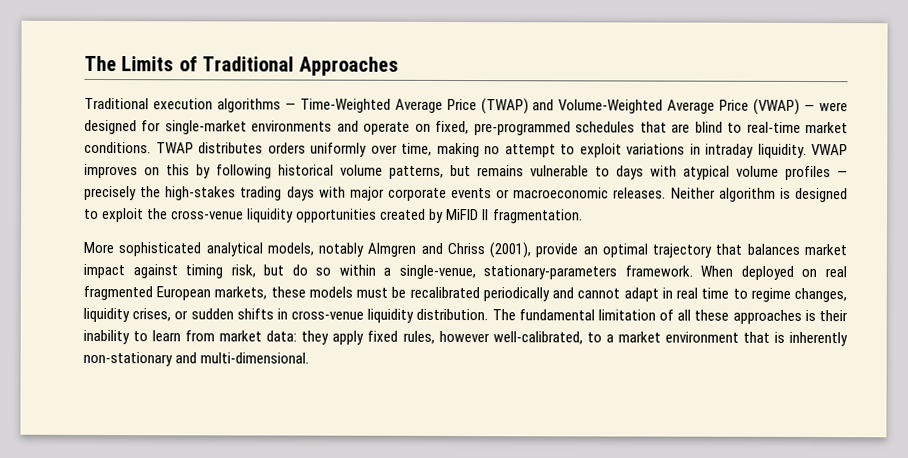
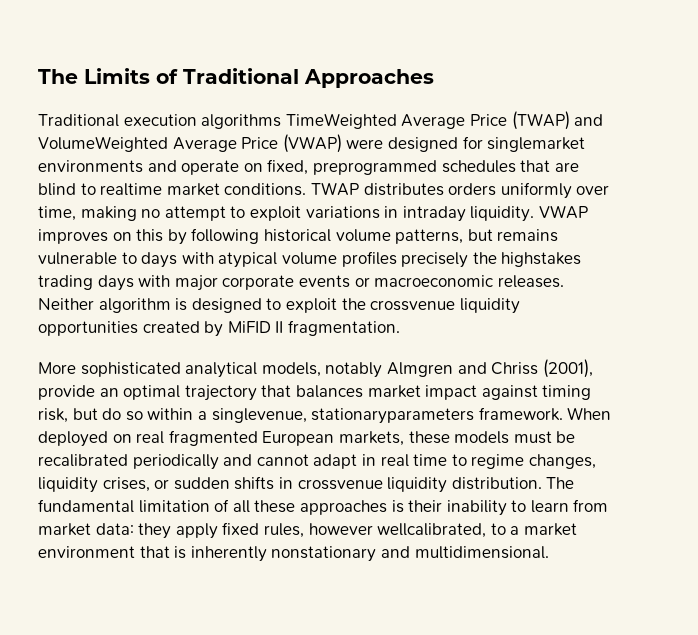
- Traditional execution algorithms — Time-Weighted Average Price (TWAP) and Volume-Weighted Average Price (VWAP) — were designed for single-market environments and operate on fixed, pre-programmed schedules that are blind to real-time market conditions.
+ Traditional execution algorithms TimeWeighted Average Price (TWAP) and VolumeWeighted Average Price (VWAP) were designed for singlemarket environments and operate on fixed, preprogrammed schedules that are blind to realtime market conditions.
- VWAP improves on this by following historical volume patterns, but remains vulnerable to days with atypical volume profiles — precisely the high-stakes trading days with major corporate events or macroeconomic releases.
+ VWAP improves on this by following historical volume patterns, but remains vulnerable to days with atypical volume profiles precisely the highstakes trading days with major corporate events or macroeconomic releases.
- Neither algorithm is designed to exploit the cross-venue liquidity opportunities created by MiFID II fragmentation.
+ Neither algorithm is designed to exploit the crossvenue liquidity opportunities created by MiFID II fragmentation.
- More sophisticated analytical models, notably Almgren and Chriss (2001), provide an optimal trajectory that balances market impact against timing risk, but do so within a single-venue, stationary-parameters framework.
+ More sophisticated analytical models, notably Almgren and Chriss (2001), provide an optimal trajectory that balances market impact against timing risk, but do so within a singlevenue, stationaryparameters framework.
- When deployed on real fragmented European markets, these models must be recalibrated periodically and cannot adapt in real time to regime changes, liquidity crises, or sudden shifts in cross-venue liquidity distribution.
+ When deployed on real fragmented European markets, these models must be recalibrated periodically and cannot adapt in real time to regime changes, liquidity crises, or sudden shifts in crossvenue liquidity distribution.
- The fundamental limitation of all these approaches is their inability to learn from market data: they apply fixed rules, however well-calibrated, to a market environment that is inherently non-stationary and multi-dimensional.
+ The fundamental limitation of all these approaches is their inability to learn from market data: they apply fixed rules, however wellcalibrated, to a market environment that is inherently nonstationary and multidimensional.

